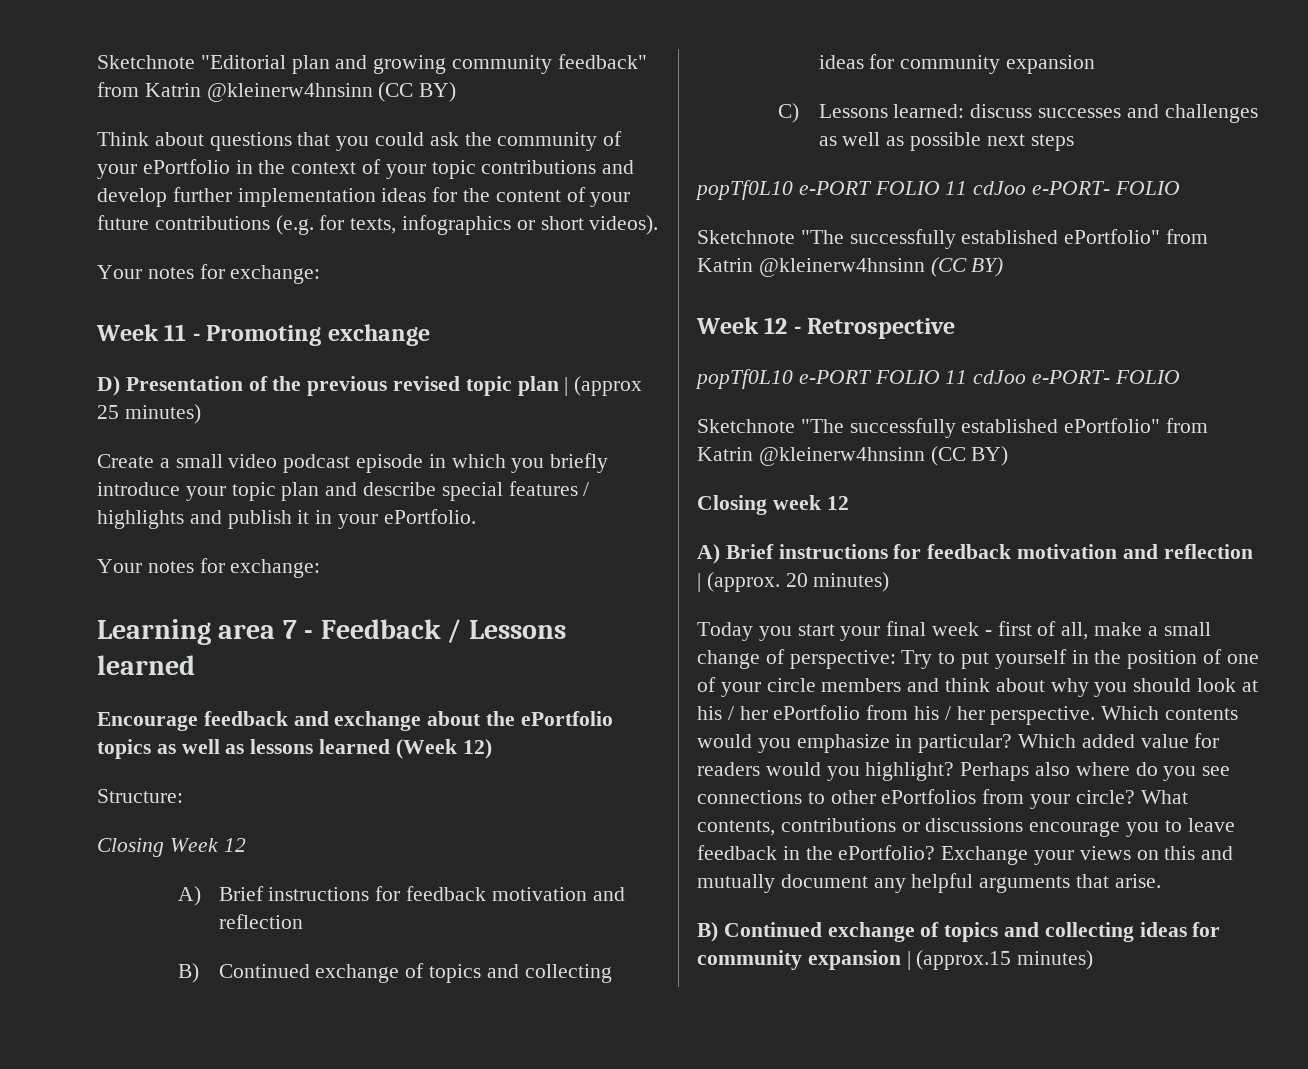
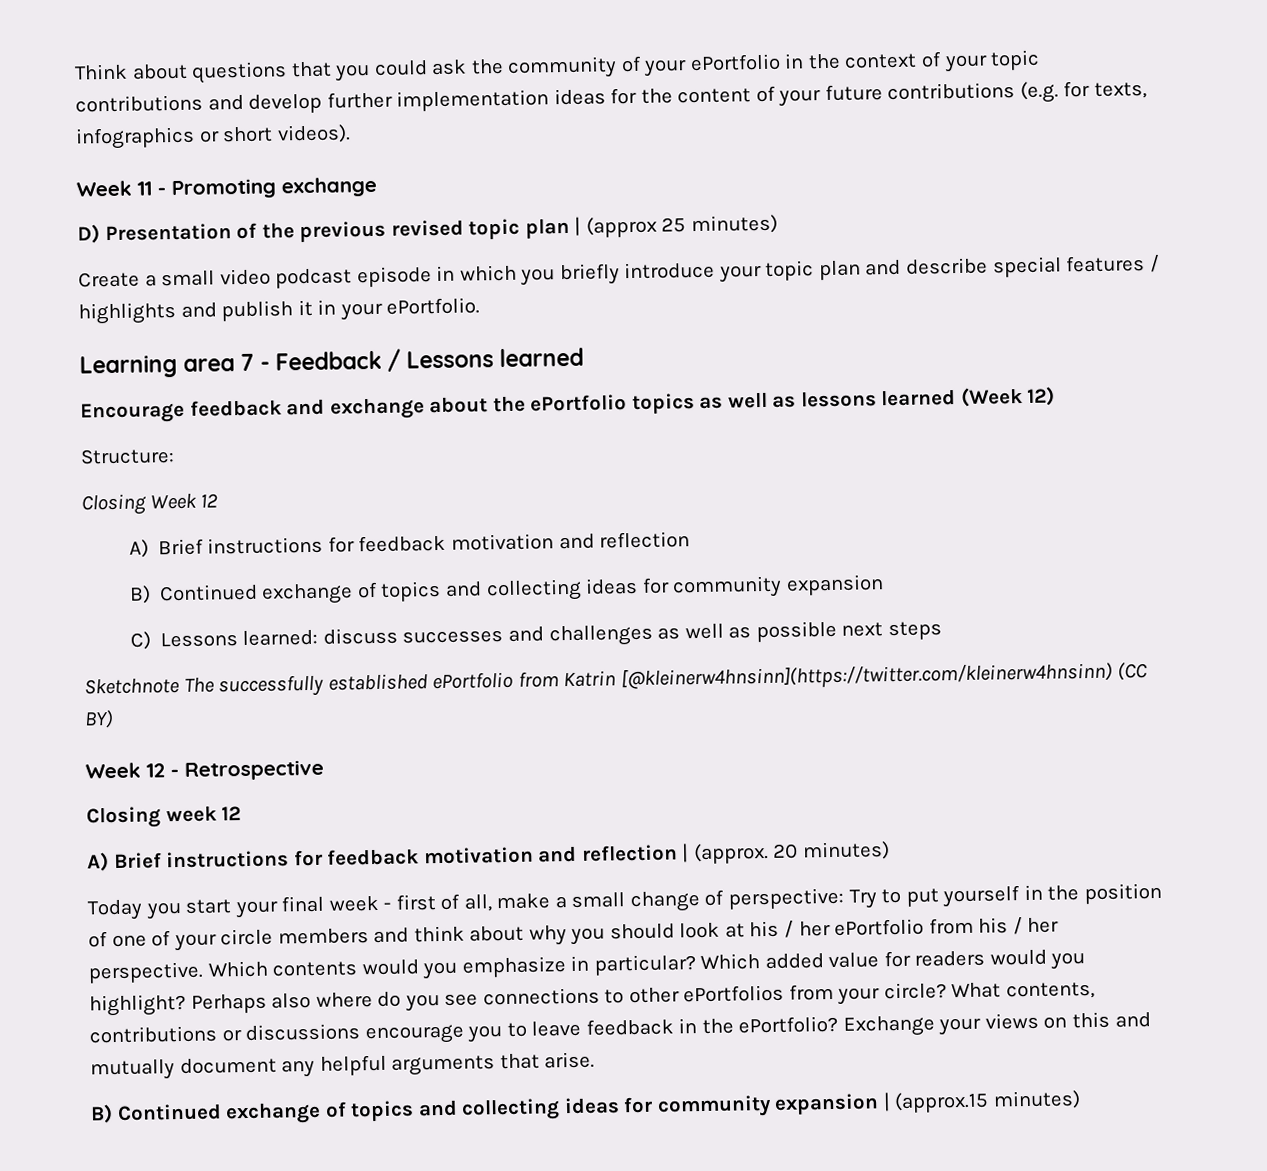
- Sketchnote "Editorial plan and growing community feedback" from Katrin @kleinerw4hnsinn (CC BY)
  Think about questions that you could ask the community of your ePortfolio in the context of your topic contributions and develop further implementation ideas for the content of your future contributions (e.g. for texts, infographics or short videos).
- Your notes for exchange:
  Create a small video podcast episode in which you briefly introduce your topic plan and describe special features / highlights and publish it in your ePortfolio.
- Your notes for exchange:
  C) Lessons learned: discuss successes and challenges as well as possible next steps
- popTf0L10 e-PORT FOLIO 11 cdJoo e-PORT- FOLIO
- Sketchnote "The successfully established ePortfolio" from Katrin @kleinerw4hnsinn (CC BY)
+ Sketchnote The successfully established ePortfolio from Katrin [@kleinerw4hnsinn](https://twitter.com/kleinerw4hnsinn) (CC BY)
  Week 12 - Retrospective
- popTf0L10 e-PORT FOLIO 11 cdJoo e-PORT- FOLIO
- Sketchnote "The successfully established ePortfolio" from Katrin @kleinerw4hnsinn (CC BY)

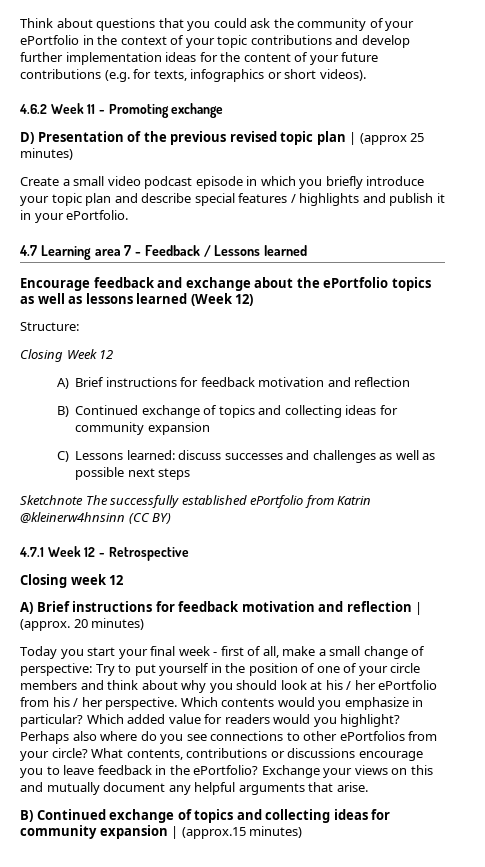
- Week 11 - Promoting exchange
+ 4.6.2 Week 11 - Promoting exchange
- Learning area 7 - Feedback / Lessons learned
+ 4.7 Learning area 7 - Feedback / Lessons learned
- Sketchnote The successfully established ePortfolio from Katrin [@kleinerw4hnsinn](https://twitter.com/kleinerw4hnsinn) (CC BY)
+ Sketchnote The successfully established ePortfolio from Katrin @kleinerw4hnsinn (CC BY)
- Week 12 - Retrospective
+ 4.7.1 Week 12 - Retrospective

